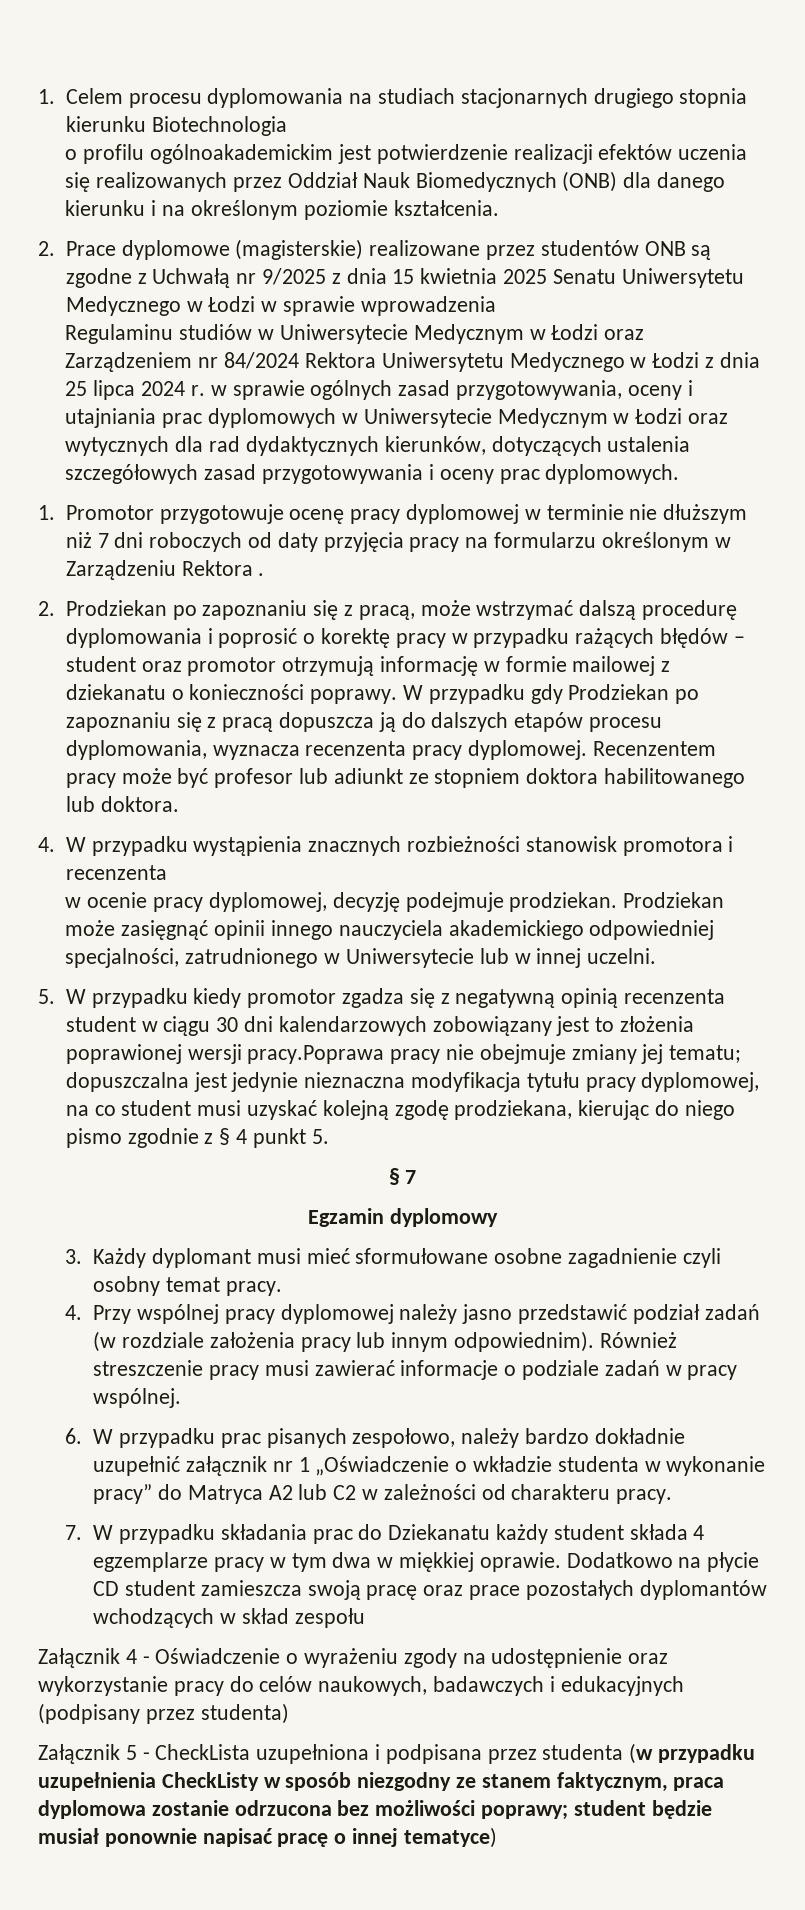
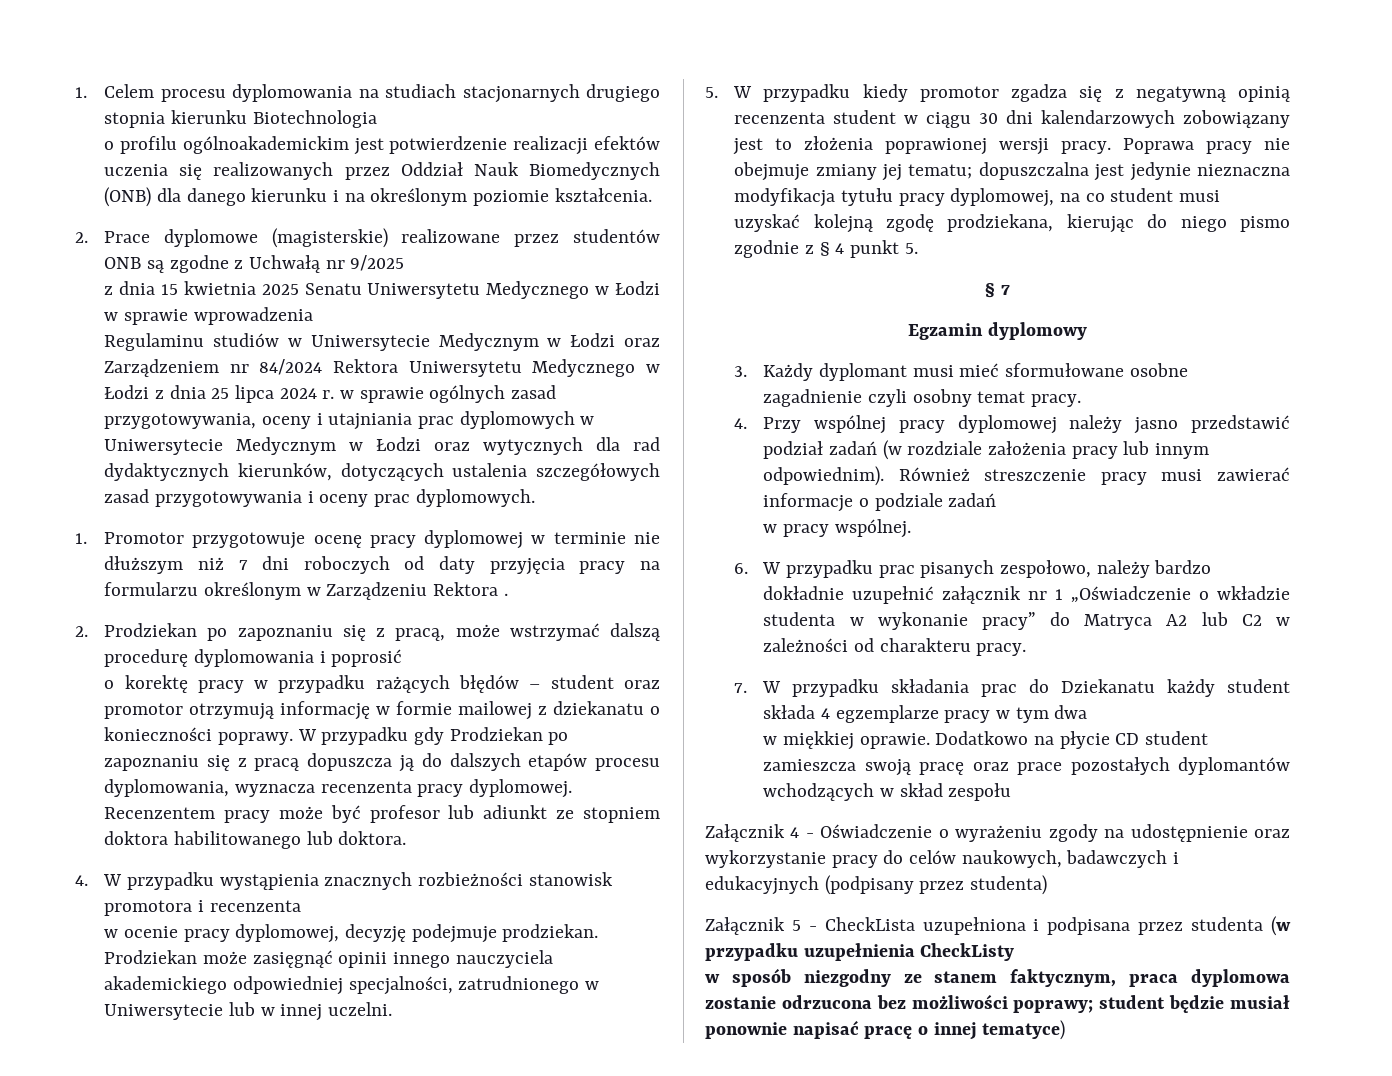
- 2. Prace dyplomowe (magisterskie) realizowane przez studentów ONB są zgodne z Uchwałą nr 9/2025 z dnia 15 kwietnia 2025 Senatu Uniwersytetu Medycznego w Łodzi w sprawie wprowadzenia
+ 2. Prace dyplomowe (magisterskie) realizowane przez studentów ONB są zgodne z Uchwałą nr 9/2025
+ z dnia 15 kwietnia 2025 Senatu Uniwersytetu Medycznego w Łodzi w sprawie wprowadzenia
- 2. Prodziekan po zapoznaniu się z pracą, może wstrzymać dalszą procedurę dyplomowania i poprosić o korektę pracy w przypadku rażących błędów – student oraz promotor otrzymują informację w formie mailowej z dziekanatu o konieczności poprawy.
+ 2. Prodziekan po zapoznaniu się z pracą, może wstrzymać dalszą procedurę dyplomowania i poprosić
+ o korektę pracy w przypadku rażących błędów – student oraz promotor otrzymują informację w formie mailowej z dziekanatu o konieczności poprawy.
- 5. W przypadku kiedy promotor zgadza się z negatywną opinią recenzenta student w ciągu 30 dni kalendarzowych zobowiązany jest to złożenia poprawionej wersji pracy.Poprawa pracy nie obejmuje zmiany jej tematu; dopuszczalna jest jedynie nieznaczna modyfikacja tytułu pracy dyplomowej, na co student musi uzyskać kolejną zgodę prodziekana, kierując do niego pismo zgodnie z § 4 punkt 5.
+ 5. W przypadku kiedy promotor zgadza się z negatywną opinią recenzenta student w ciągu 30 dni kalendarzowych zobowiązany jest to złożenia poprawionej wersji pracy. Poprawa pracy nie obejmuje zmiany jej tematu; dopuszczalna jest jedynie nieznaczna modyfikacja tytułu pracy dyplomowej, na co student musi uzyskać kolejną zgodę prodziekana, kierując do niego pismo zgodnie z § 4 punkt 5.
- Również streszczenie pracy musi zawierać informacje o podziale zadań w pracy wspólnej.
+ Również streszczenie pracy musi zawierać informacje o podziale zadań
+ w pracy wspólnej.
- 7. W przypadku składania prac do Dziekanatu każdy student składa 4 egzemplarze pracy w tym dwa w miękkiej oprawie.
+ 7. W przypadku składania prac do Dziekanatu każdy student składa 4 egzemplarze pracy w tym dwa
+ w miękkiej oprawie.
- Załącznik 5 - CheckLista uzupełniona i podpisana przez studenta (w przypadku uzupełnienia CheckListy w sposób niezgodny ze stanem faktycznym, praca dyplomowa zostanie odrzucona bez możliwości poprawy; student będzie musiał ponownie napisać pracę o innej tematyce)
+ Załącznik 5 - CheckLista uzupełniona i podpisana przez studenta (w przypadku uzupełnienia CheckListy
+ w sposób niezgodny ze stanem faktycznym, praca dyplomowa zostanie odrzucona bez możliwości poprawy; student będzie musiał ponownie napisać pracę o innej tematyce)

